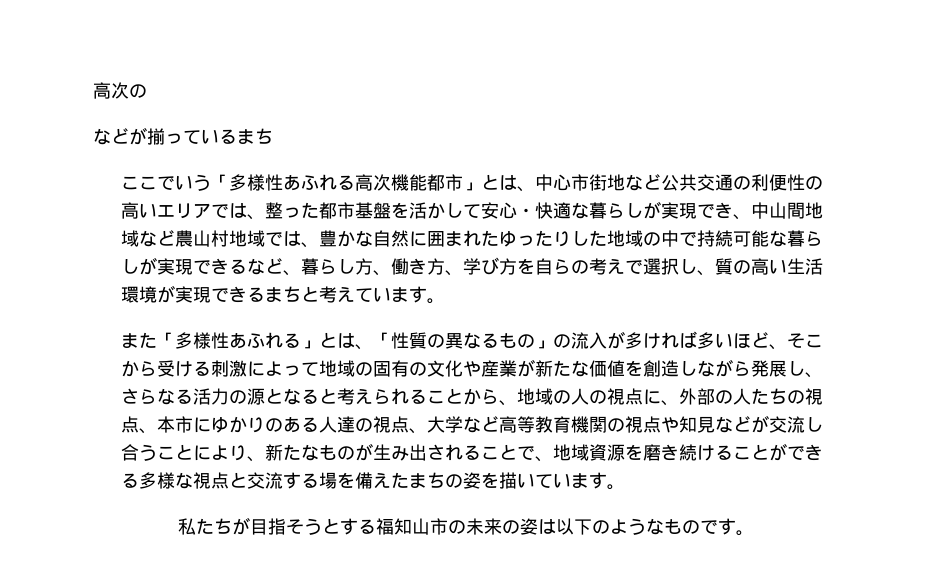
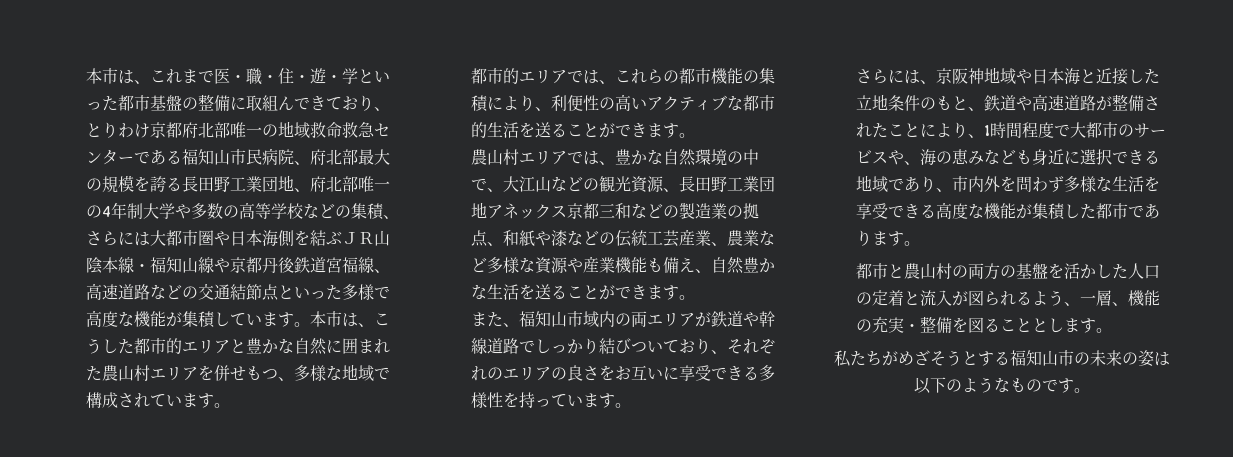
- 高次の
- などが揃っているまち
- ここでいう「多様性あふれる高次機能都市」とは、中心市街地など公共交通の利便性の高いエリアでは、整った都市基盤を活かして安心・快適な暮らしが実現でき、中山間地域など農山村地域では、豊かな自然に囲まれたゆったりした地域の中で持続可能な暮らしが実現できるなど、暮らし方、働き方、学び方を自らの考えで選択し、質の高い生活環境が実現できるまちと考えています。
- また「多様性あふれる」とは、「性質の異なるもの」の流入が多ければ多いほど、そこから受ける刺激によって地域の固有の文化や産業が新たな価値を創造しながら発展し、さらなる活力の源となると考えられることから、地域の人の視点に、外部の人たちの視点、本市にゆかりのある人達の視点、大学など高等教育機関の視点や知見などが交流し合うことにより、新たなものが生み出されることで、地域資源を磨き続けることができる多様な視点と交流する場を備えたまちの姿を描いています。
+ 本市は、これまで医・職・住・遊・学といった都市基盤の整備に取組んできており、とりわけ京都府北部唯一の地域救命救急センターである福知山市民病院、府北部最大の規模を誇る長田野工業団地、府北部唯一の4年制大学や多数の高等学校などの集積、さらには大都市圏や日本海側を結ぶＪＲ山陰本線・福知山線や京都丹後鉄道宮福線、高速道路などの交通結節点といった多様で高度な機能が集積しています。本市は、こうした都市的エリアと豊かな自然に囲まれた農山村エリアを併せもつ、多様な地域で構成されています。
+ 都市的エリアでは、これらの都市機能の集積により、利便性の高いアクティブな都市的生活を送ることができます。
+ 農山村エリアでは、豊かな自然環境の中で、大江山などの観光資源、長田野工業団地アネックス京都三和などの製造業の拠点、和紙や漆などの伝統工芸産業、農業など多様な資源や産業機能も備え、自然豊かな生活を送ることができます。
+ また、福知山市域内の両エリアが鉄道や幹線道路でしっかり結びついており、それぞれのエリアの良さをお互いに享受できる多様性を持っています。
+ さらには、京阪神地域や日本海と近接した立地条件のもと、鉄道や高速道路が整備されたことにより、1時間程度で大都市のサービスや、海の恵みなども身近に選択できる地域であり、市内外を問わず多様な生活を享受できる高度な機能が集積した都市であります。
+ 都市と農山村の両方の基盤を活かした人口の定着と流入が図られるよう、一層、機能の充実・整備を図ることとします。
- 私たちが目指そうとする福知山市の未来の姿は以下のようなものです。
+ 私たちがめざそうとする福知山市の未来の姿は以下のようなものです。

